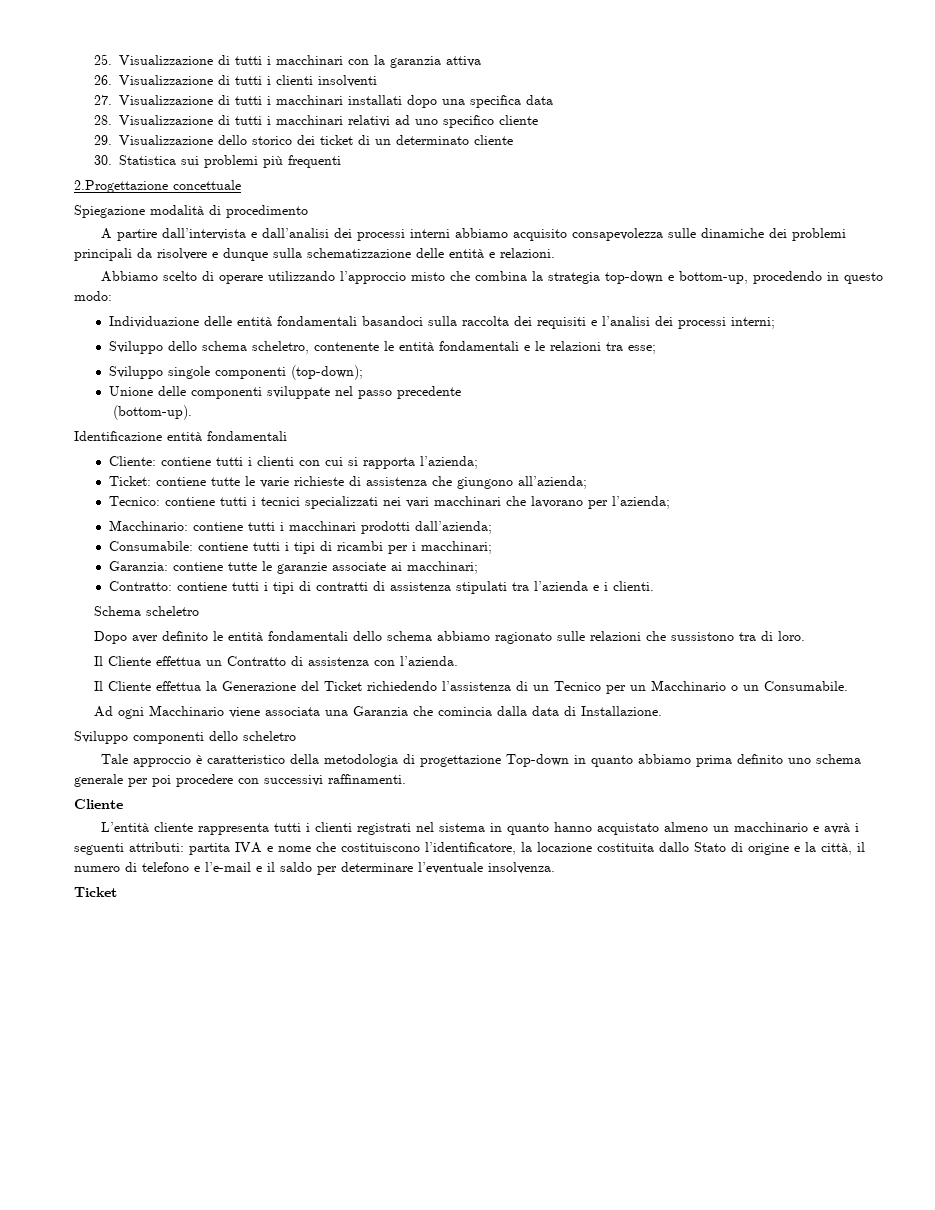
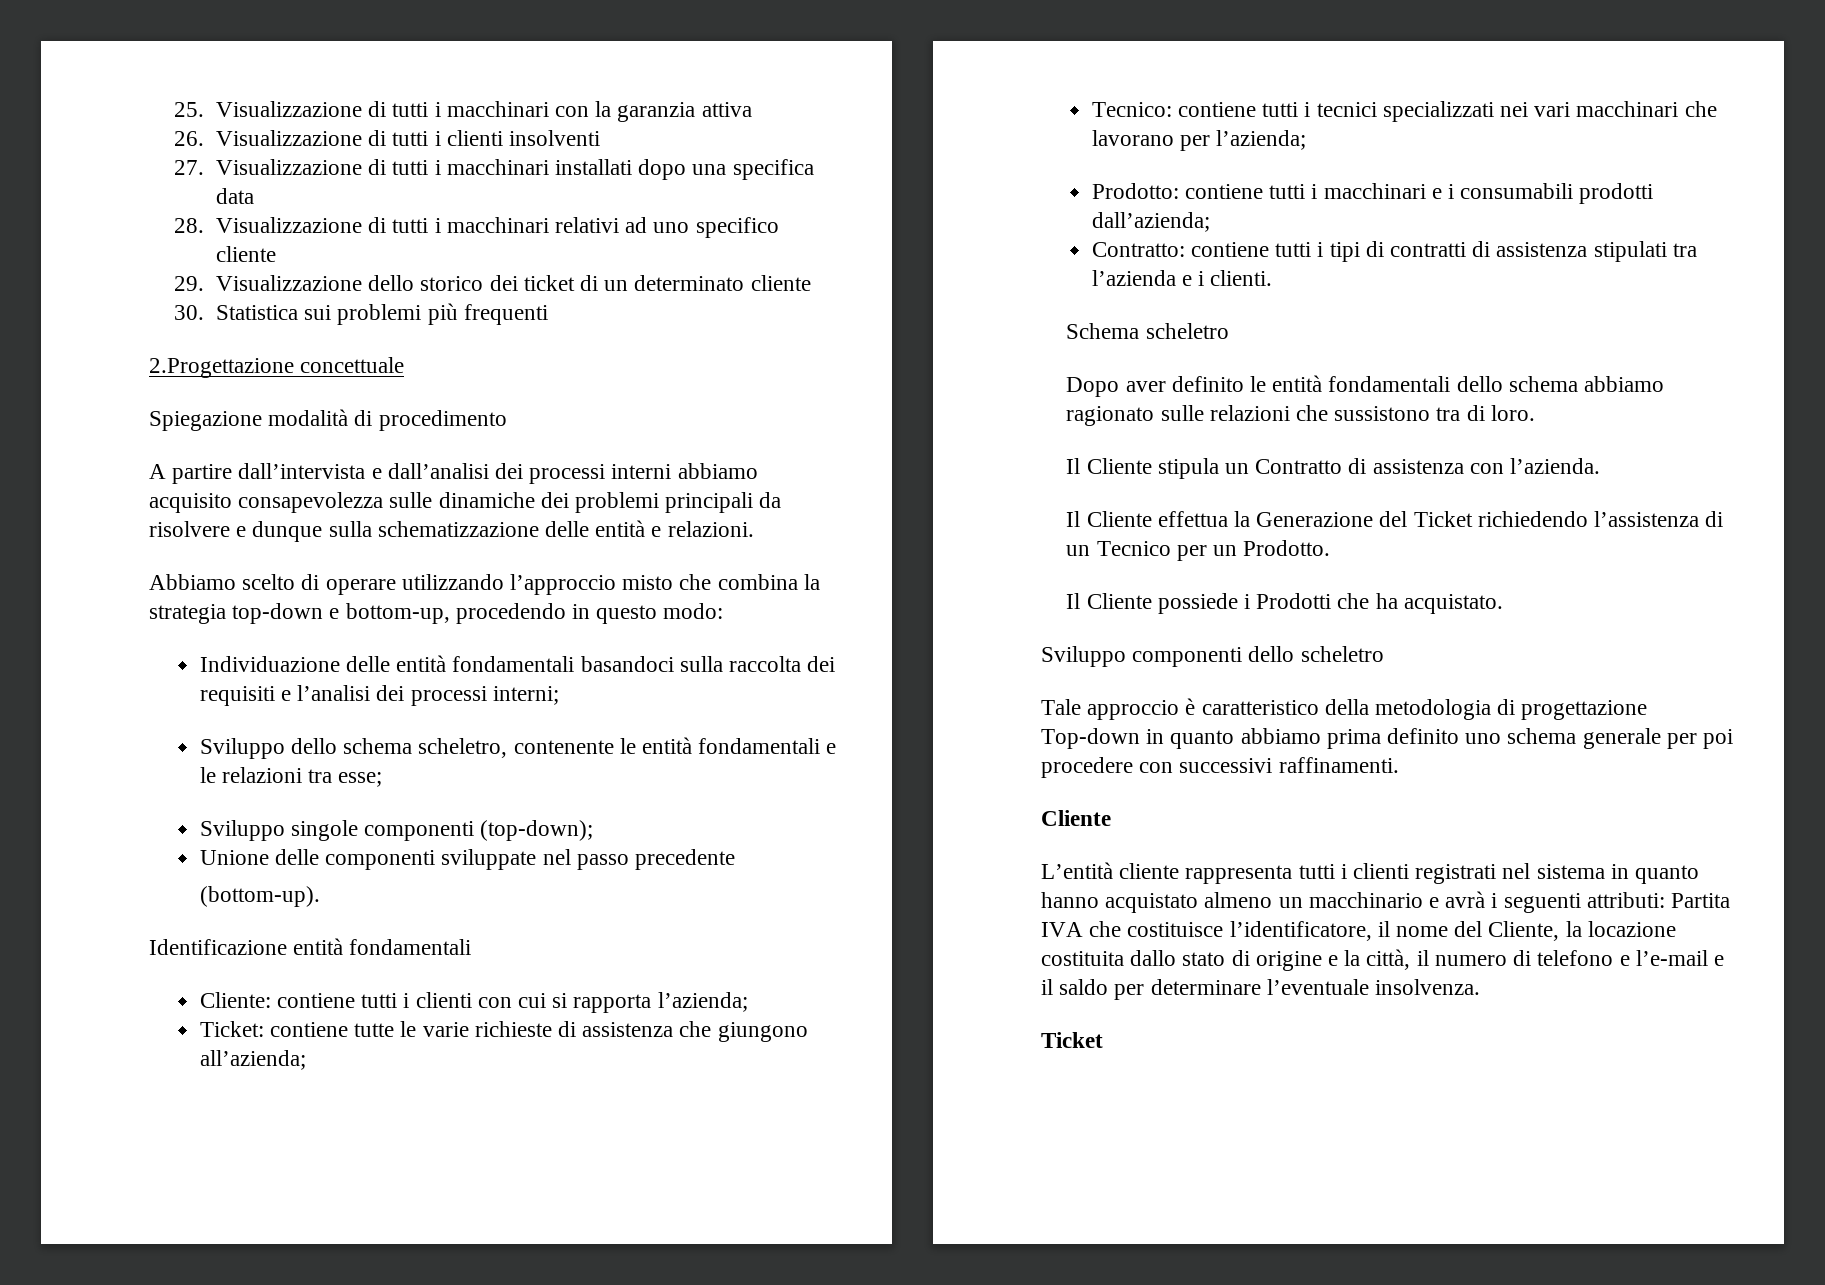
- Macchinario: contiene tutti i macchinari prodotti dall’azienda;
+ Prodotto: contiene tutti i macchinari e i consumabili prodotti dall’azienda;
- Consumabile: contiene tutti i tipi di ricambi per i macchinari;
- Garanzia: contiene tutte le garanzie associate ai macchinari;
- Il Cliente effettua un Contratto di assistenza con l’azienda.
+ Il Cliente stipula un Contratto di assistenza con l’azienda.
- Il Cliente effettua la Generazione del Ticket richiedendo l’assistenza di un Tecnico per un Macchinario o un Consumabile.
- Ad ogni Macchinario viene associata una Garanzia che comincia dalla data di Installazione.
+ Il Cliente effettua la Generazione del Ticket richiedendo l’assistenza di un Tecnico per un Prodotto.
+ Il Cliente possiede i Prodotti che ha acquistato.
- L’entità cliente rappresenta tutti i clienti registrati nel sistema in quanto hanno acquistato almeno un macchinario e avrà i seguenti attributi: partita IVA e nome che costituiscono l’identificatore, la locazione costituita dallo Stato di origine e la città, il numero di telefono e l’e-mail e il saldo per determinare l’eventuale insolvenza.
+ L’entità cliente rappresenta tutti i clienti registrati nel sistema in quanto hanno acquistato almeno un macchinario e avrà i seguenti attributi: Partita IVA che costituisce l’identificatore, il nome del Cliente, la locazione costituita dallo stato di origine e la città, il numero di telefono e l’e-mail e il saldo per determinare l’eventuale insolvenza.

